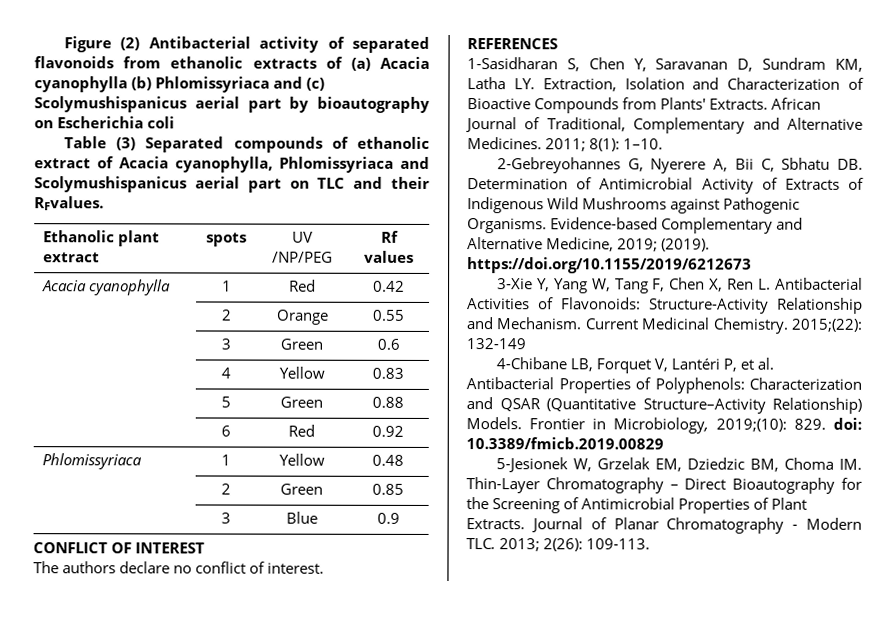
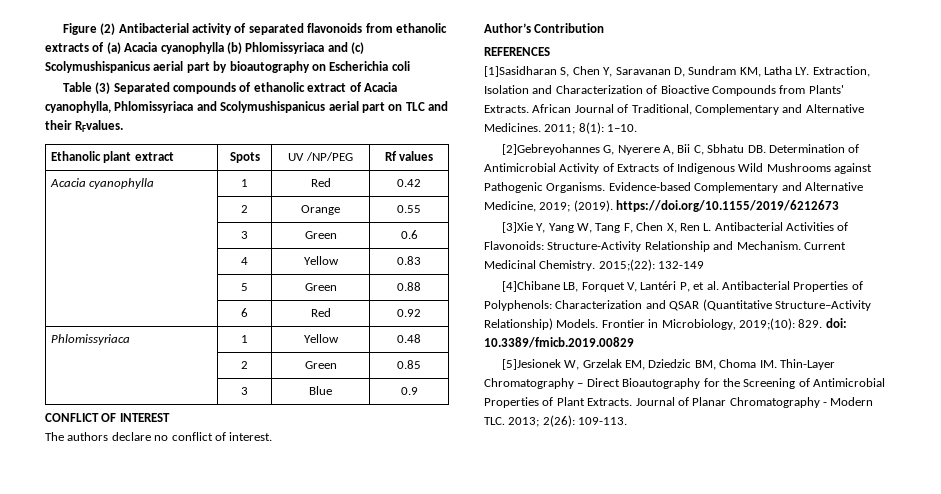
- Ethanolic plant extract | spots | UV /NP/PEG | Rf values
+ Ethanolic plant extract | Spots | UV /NP/PEG | Rf values
+ Author’s Contribution
- 1-Sasidharan S, Chen Y, Saravanan D, Sundram KM, Latha LY. Extraction, Isolation and Characterization of Bioactive Compounds from Plants' Extracts.
+ [1]Sasidharan S, Chen Y, Saravanan D, Sundram KM, Latha LY. Extraction, Isolation and Characterization of Bioactive Compounds from Plants' Extracts.
- 2-Gebreyohannes G, Nyerere A, Bii C, Sbhatu DB. Determination of Antimicrobial Activity of Extracts of Indigenous Wild Mushrooms against Pathogenic Organisms.
+ [2]Gebreyohannes G, Nyerere A, Bii C, Sbhatu DB. Determination of Antimicrobial Activity of Extracts of Indigenous Wild Mushrooms against Pathogenic Organisms.
- 3-Xie Y, Yang W, Tang F, Chen X, Ren L. Antibacterial Activities of Flavonoids: Structure-Activity Relationship and Mechanism.
+ [3]Xie Y, Yang W, Tang F, Chen X, Ren L. Antibacterial Activities of Flavonoids: Structure-Activity Relationship and Mechanism.
- 4-Chibane LB, Forquet V, Lantéri P, et al. Antibacterial Properties of Polyphenols: Characterization and QSAR (Quantitative Structure–Activity Relationship) Models.
+ [4]Chibane LB, Forquet V, Lantéri P, et al. Antibacterial Properties of Polyphenols: Characterization and QSAR (Quantitative Structure–Activity Relationship) Models.
- 5-Jesionek W, Grzelak EM, Dziedzic BM, Choma IM. Thin-Layer Chromatography – Direct Bioautography for the Screening of Antimicrobial Properties of Plant Extracts.
+ [5]Jesionek W, Grzelak EM, Dziedzic BM, Choma IM. Thin-Layer Chromatography – Direct Bioautography for the Screening of Antimicrobial Properties of Plant Extracts.

